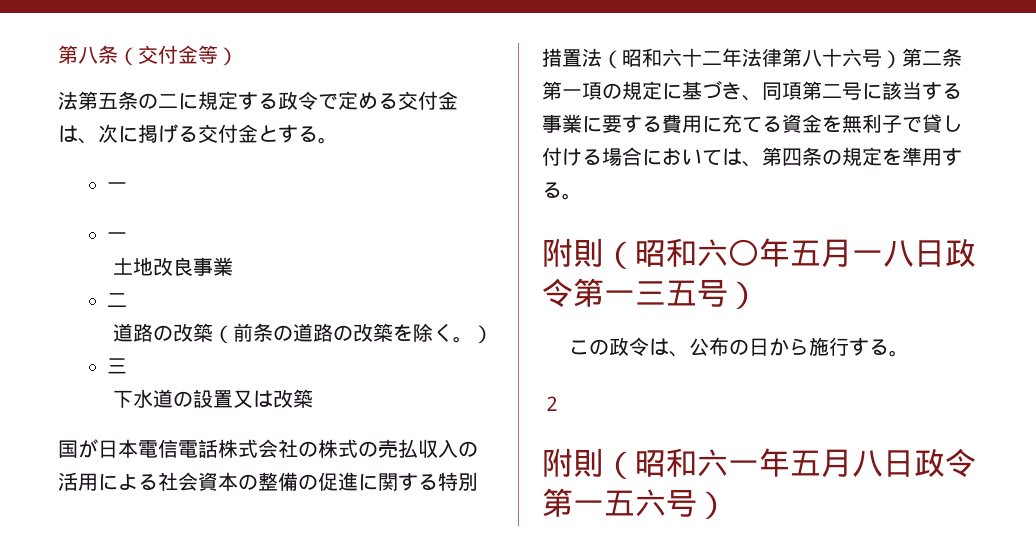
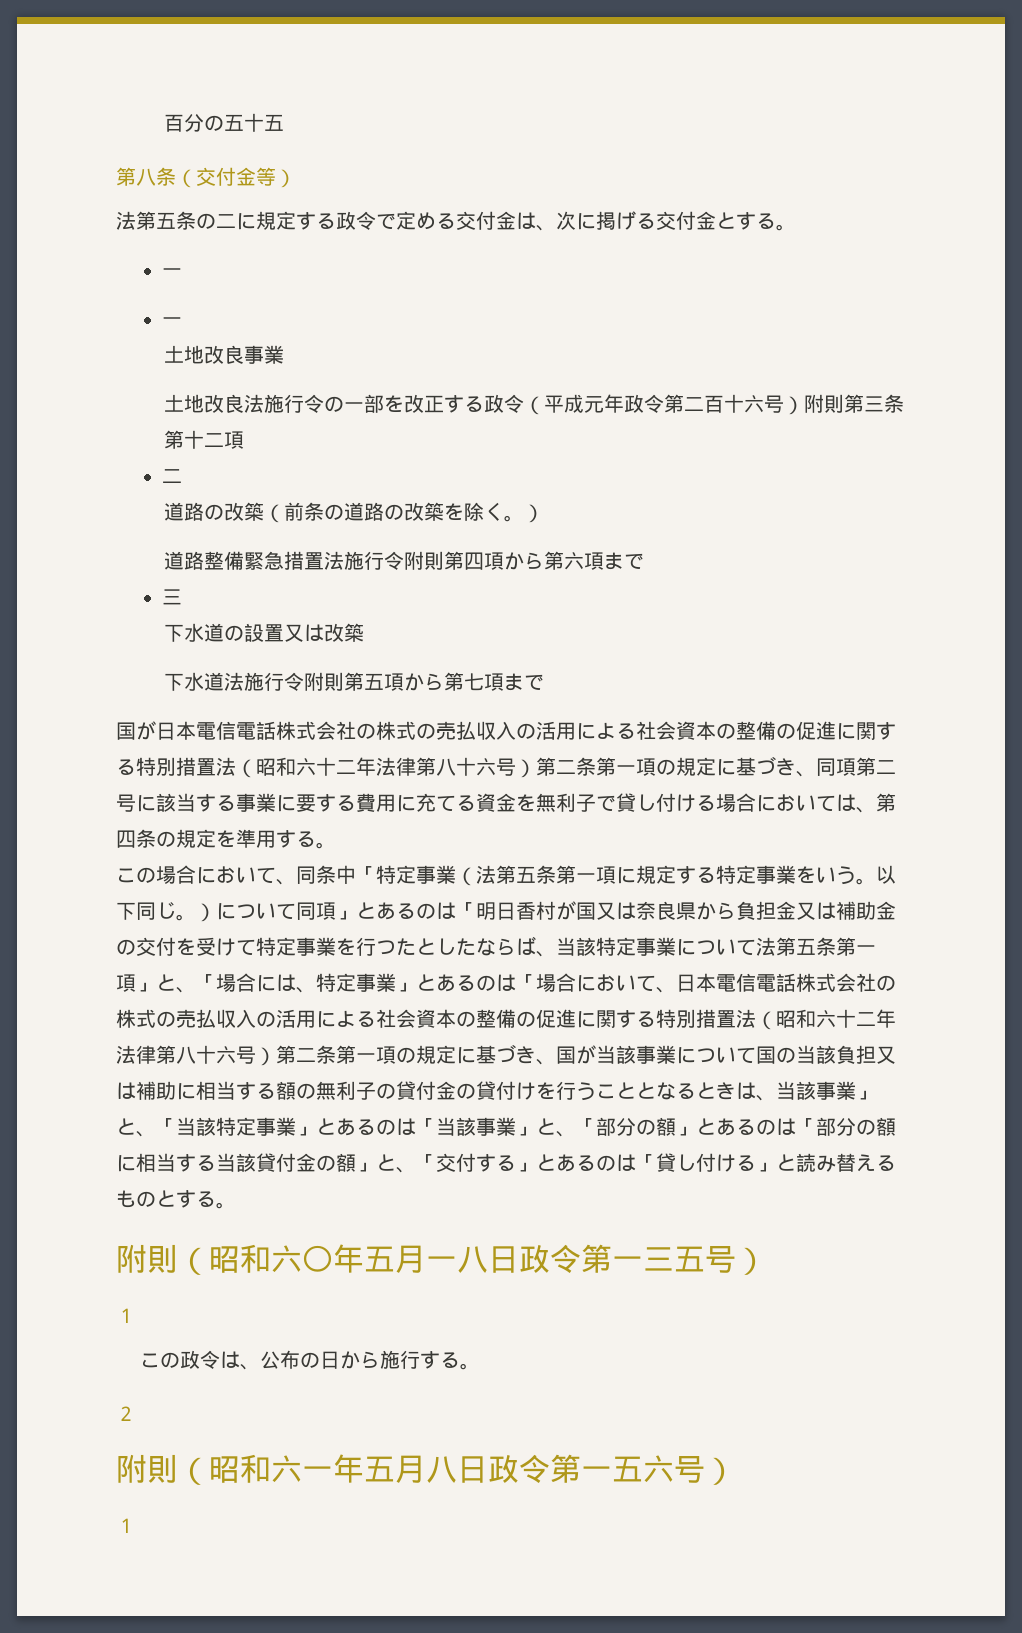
+ 百分の五十五
+ 土地改良法施行令の一部を改正する政令（平成元年政令第二百十六号）附則第三条第十二項
+ 道路整備緊急措置法施行令附則第四項から第六項まで
+ 下水道法施行令附則第五項から第七項まで
+ この場合において、同条中「特定事業（法第五条第一項に規定する特定事業をいう。以下同じ。）について同項」とあるのは「明日香村が国又は奈良県から負担金又は補助金の交付を受けて特定事業を行つたとしたならば、当該特定事業について法第五条第一項」と、「場合には、特定事業」とあるのは「場合において、日本電信電話株式会社の株式の売払収入の活用による社会資本の整備の促進に関する特別措置法（昭和六十二年法律第八十六号）第二条第一項の規定に基づき、国が当該事業について国の当該負担又は補助に相当する額の無利子の貸付金の貸付けを行うこととなるときは、当該事業」と、「当該特定事業」とあるのは「当該事業」と、「部分の額」とあるのは「部分の額に相当する当該貸付金の額」と、「交付する」とあるのは「貸し付ける」と読み替えるものとする。
  附則（昭和六〇年五月一八日政令第一三五号）
+ １
  附則（昭和六一年五月八日政令第一五六号）
+ １

